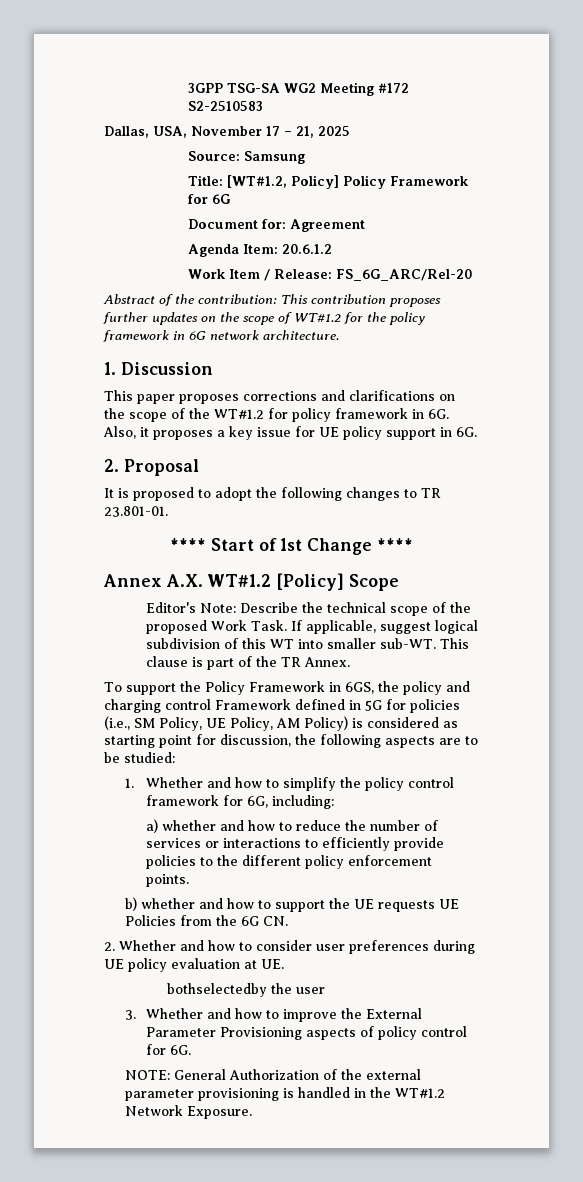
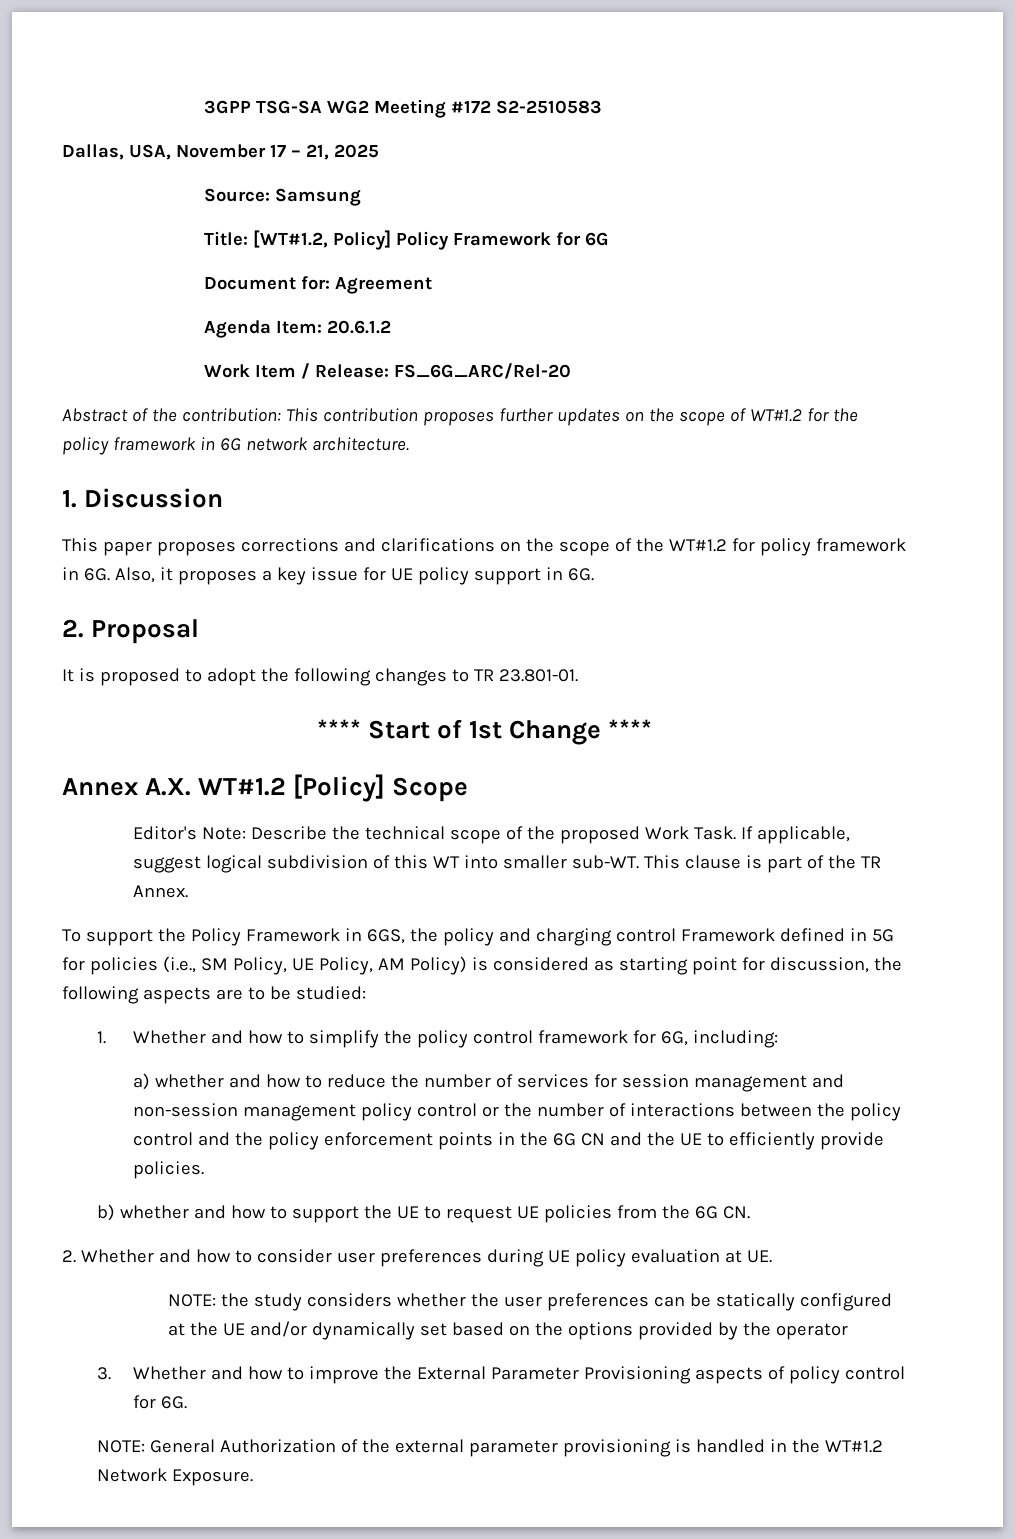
- a) whether and how to reduce the number of services or interactions to efficiently provide policies to the different policy enforcement points.
+ a) whether and how to reduce the number of services for session management and non-session management policy control or the number of interactions between the policy control and the policy enforcement points in the 6G CN and the UE to efficiently provide policies.
- b) whether and how to support the UE requests UE Policies from the 6G CN.
+ b) whether and how to support the UE to request UE policies from the 6G CN.
- bothselectedby the user
+ NOTE: the study considers whether the user preferences can be statically configured at the UE and/or dynamically set based on the options provided by the operator

